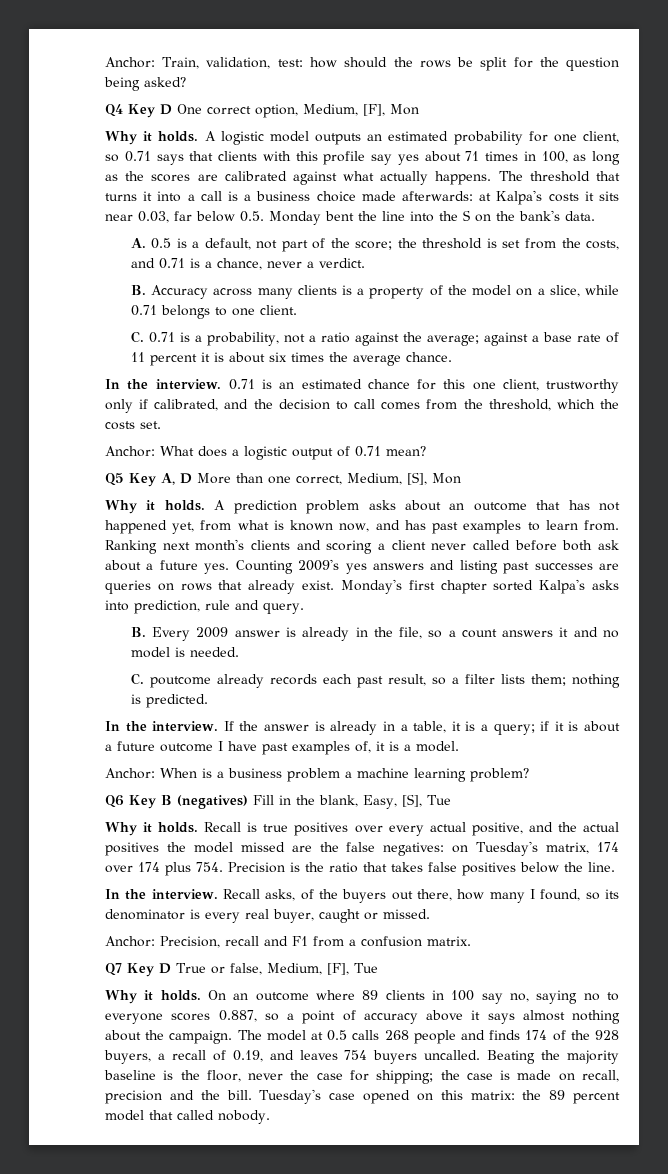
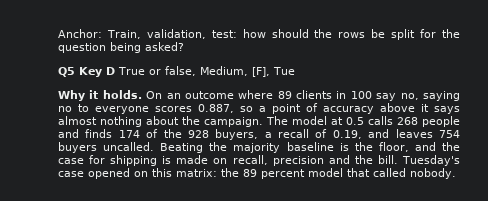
- Q4 Key D One correct option, Medium, [F], Mon
- Why it holds. A logistic model outputs an estimated probability for one client, so 0.71 says that clients with this profile say yes about 71 times in 100, as long as the scores are calibrated against what actually happens. The threshold that turns it into a call is a business choice made afterwards: at Kalpa's costs it sits near 0.03, far below 0.5. Monday bent the line into the S on the bank's data.
- A. 0.5 is a default, not part of the score; the threshold is set from the costs, and 0.71 is a chance, never a verdict.
- B. Accuracy across many clients is a property of the model on a slice, while 0.71 belongs to one client.
- C. 0.71 is a probability, not a ratio against the average; against a base rate of 11 percent it is about six times the average chance.
- In the interview. 0.71 is an estimated chance for this one client, trustworthy only if calibrated, and the decision to call comes from the threshold, which the costs set.
- Anchor: What does a logistic output of 0.71 mean?
- Q5 Key A, D More than one correct, Medium, [S], Mon
- Why it holds. A prediction problem asks about an outcome that has not happened yet, from what is known now, and has past examples to learn from. Ranking next month's clients and scoring a client never called before both ask about a future yes. Counting 2009's yes answers and listing past successes are queries on rows that already exist. Monday's first chapter sorted Kalpa's asks into prediction, rule and query.
- B. Every 2009 answer is already in the file, so a count answers it and no model is needed.
- C. poutcome already records each past result, so a filter lists them; nothing is predicted.
- In the interview. If the answer is already in a table, it is a query; if it is about a future outcome I have past examples of, it is a model.
- Anchor: When is a business problem a machine learning problem?
- Q6 Key B (negatives) Fill in the blank, Easy, [S], Tue
- Why it holds. Recall is true positives over every actual positive, and the actual positives the model missed are the false negatives: on Tuesday's matrix, 174 over 174 plus 754. Precision is the ratio that takes false positives below the line.
- In the interview. Recall asks, of the buyers out there, how many I found, so its denominator is every real buyer, caught or missed.
- Anchor: Precision, recall and F1 from a confusion matrix.
- Q7 Key D True or false, Medium, [F], Tue
+ Q5 Key D True or false, Medium, [F], Tue
- Beating the majority baseline is the floor, never the case for shipping; the case is made on recall, precision and the bill.
+ Beating the majority baseline is the floor, and the case for shipping is made on recall, precision and the bill.

